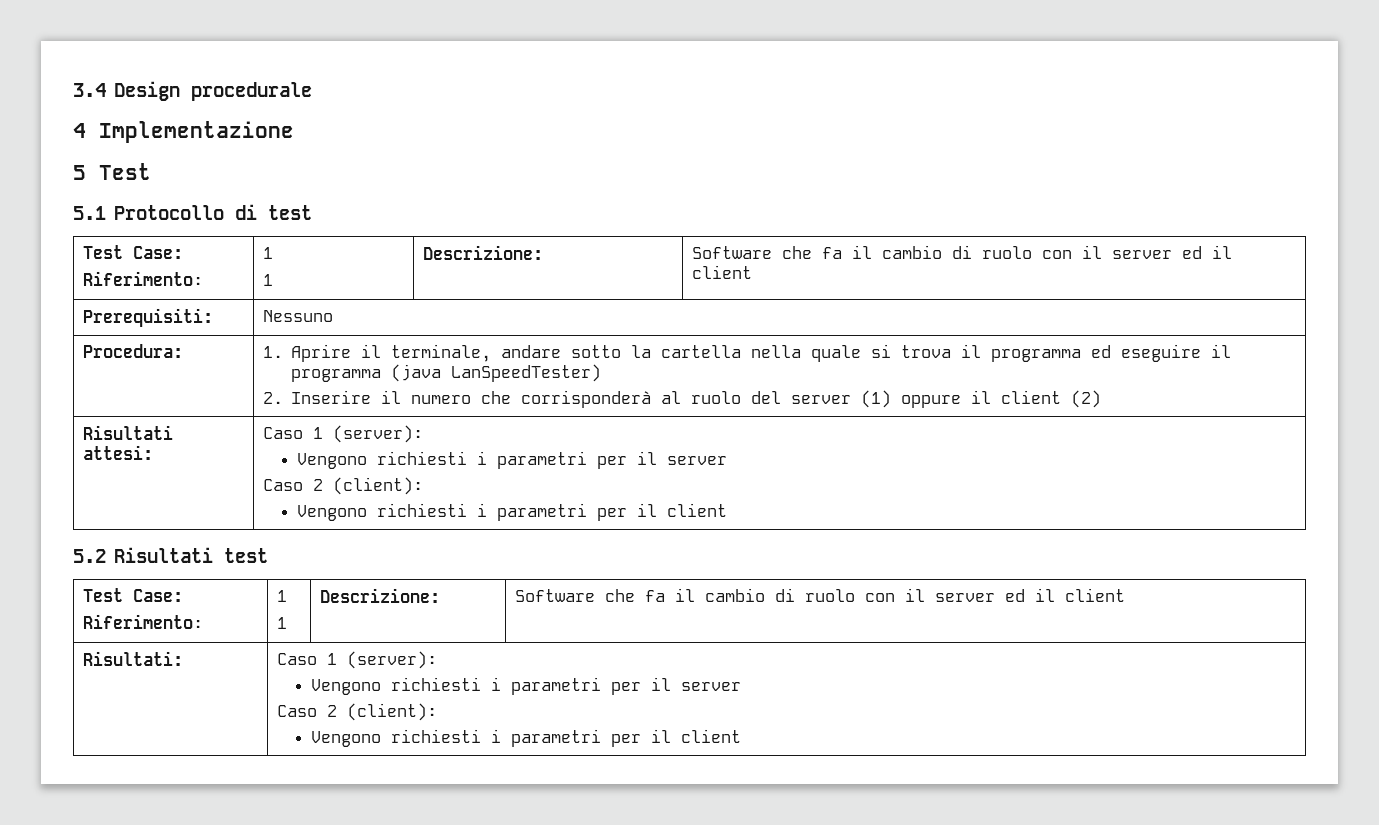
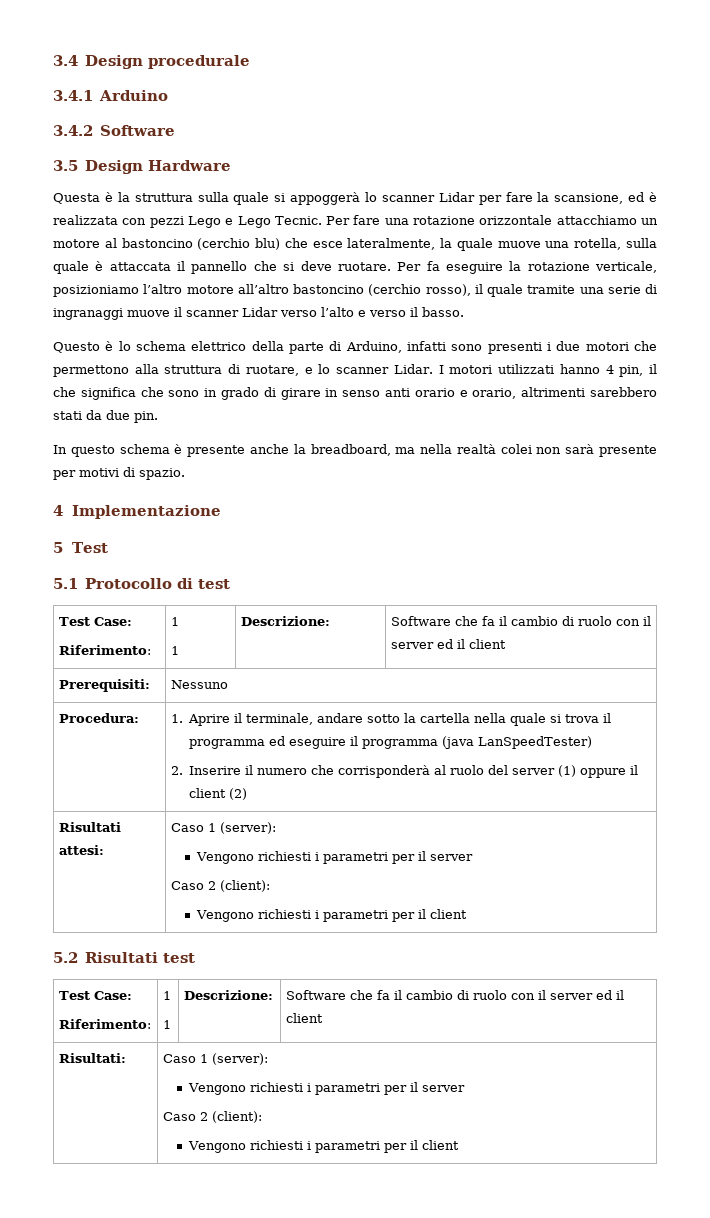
+ 3.4.1 Arduino
+ 3.4.2 Software
+ 3.5 Design Hardware
+ Questa è la struttura sulla quale si appoggerà lo scanner Lidar per fare la scansione, ed è realizzata con pezzi Lego e Lego Tecnic. Per fare una rotazione orizzontale attacchiamo un motore al bastoncino (cerchio blu) che esce lateralmente, la quale muove una rotella, sulla quale è attaccata il pannello che si deve ruotare. Per fa eseguire la rotazione verticale, posizioniamo l’altro motore all’altro bastoncino (cerchio rosso), il quale tramite una serie di ingranaggi muove il scanner Lidar verso l’alto e verso il basso.
+ Questo è lo schema elettrico della parte di Arduino, infatti sono presenti i due motori che permettono alla struttura di ruotare, e lo scanner Lidar. I motori utilizzati hanno 4 pin, il che significa che sono in grado di girare in senso anti orario e orario, altrimenti sarebbero stati da due pin.
+ In questo schema è presente anche la breadboard, ma nella realtà colei non sarà presente per motivi di spazio.

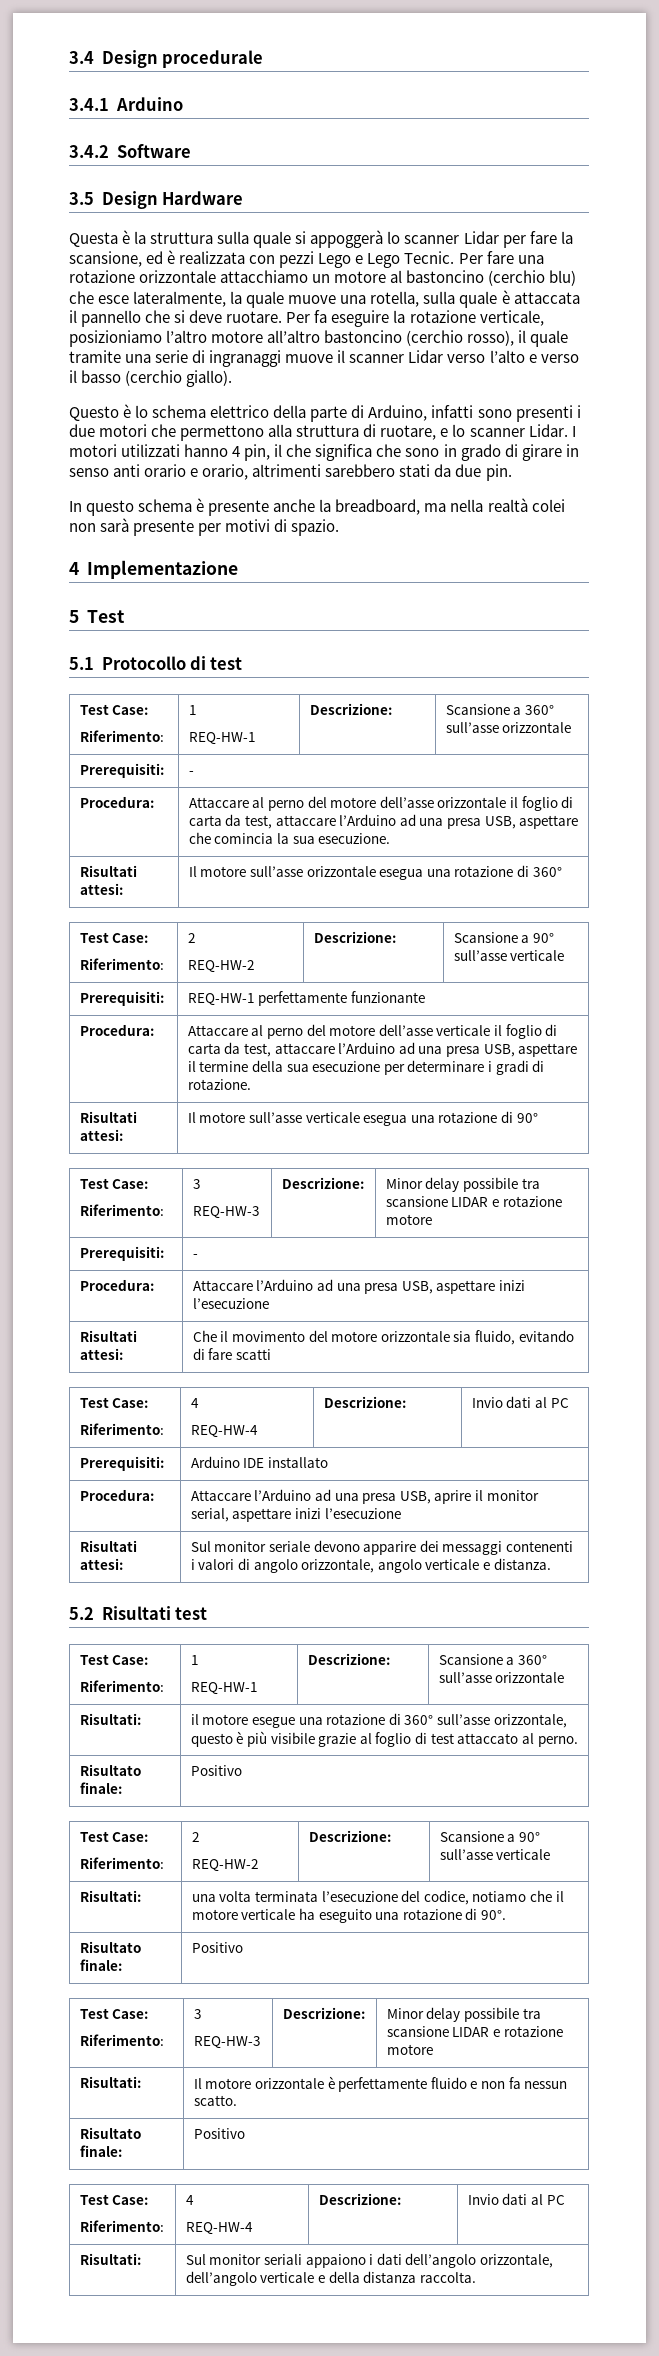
- Per fa eseguire la rotazione verticale, posizioniamo l’altro motore all’altro bastoncino (cerchio rosso), il quale tramite una serie di ingranaggi muove il scanner Lidar verso l’alto e verso il basso.
+ Per fa eseguire la rotazione verticale, posizioniamo l’altro motore all’altro bastoncino (cerchio rosso), il quale tramite una serie di ingranaggi muove il scanner Lidar verso l’alto e verso il basso (cerchio giallo).
  5.1 Protocollo di test
  Test Case:
  Riferimento: | 1
- 1 | Descrizione: | Software che fa il cambio di ruolo con il server ed il client
- Prerequisiti: | Nessuno
- Procedura: | 1. Aprire il terminale, andare sotto la cartella nella quale si trova il programma ed eseguire il programma (java LanSpeedTester)
- 2. Inserire il numero che corrisponderà al ruolo del server (1) oppure il client (2)
- Risultati attesi: | Caso 1 (server):
- Vengono richiesti i parametri per il server
- Caso 2 (client):
- Vengono richiesti i parametri per il client
+ REQ-HW-1 | Descrizione: | Scansione a 360° sull’asse orizzontale
+ Prerequisiti: | -
+ Procedura: | Attaccare al perno del motore dell’asse orizzontale il foglio di carta da test, attaccare l’Arduino ad una presa USB, aspettare che comincia la sua esecuzione.
+ Risultati attesi: | Il motore sull’asse orizzontale esegua una rotazione di 360°
+ Test Case:
+ Riferimento: | 2
+ REQ-HW-2 | Descrizione: | Scansione a 90° sull’asse verticale
+ Prerequisiti: | REQ-HW-1 perfettamente funzionante
+ Procedura: | Attaccare al perno del motore dell’asse verticale il foglio di carta da test, attaccare l’Arduino ad una presa USB, aspettare il termine della sua esecuzione per determinare i gradi di rotazione.
+ Risultati attesi: | Il motore sull’asse verticale esegua una rotazione di 90°
+ Test Case:
+ Riferimento: | 3
+ REQ-HW-3 | Descrizione: | Minor delay possibile tra scansione LIDAR e rotazione motore
+ Prerequisiti: | -
+ Procedura: | Attaccare l’Arduino ad una presa USB, aspettare inizi l’esecuzione
+ Risultati attesi: | Che il movimento del motore orizzontale sia fluido, evitando di fare scatti
+ Test Case:
+ Riferimento: | 4
+ REQ-HW-4 | Descrizione: | Invio dati al PC
+ Prerequisiti: | Arduino IDE installato
+ Procedura: | Attaccare l’Arduino ad una presa USB, aprire il monitor serial, aspettare inizi l’esecuzione
+ Risultati attesi: | Sul monitor seriale devono apparire dei messaggi contenenti i valori di angolo orizzontale, angolo verticale e distanza.
  5.2 Risultati test
  Test Case:
  Riferimento: | 1
- 1 | Descrizione: | Software che fa il cambio di ruolo con il server ed il client
- Risultati: | Caso 1 (server):
- Vengono richiesti i parametri per il server
- Caso 2 (client):
- Vengono richiesti i parametri per il client
+ REQ-HW-1 | Descrizione: | Scansione a 360° sull’asse orizzontale
+ Risultati: | il motore esegue una rotazione di 360° sull’asse orizzontale, questo è più visibile grazie al foglio di test attaccato al perno.
+ Risultato finale: | Positivo
+ Test Case:
+ Riferimento: | 2
+ REQ-HW-2 | Descrizione: | Scansione a 90° sull’asse verticale
+ Risultati: | una volta terminata l’esecuzione del codice, notiamo che il motore verticale ha eseguito una rotazione di 90°.
+ Risultato finale: | Positivo
+ Test Case:
+ Riferimento: | 3
+ REQ-HW-3 | Descrizione: | Minor delay possibile tra scansione LIDAR e rotazione motore
+ Risultati: | Il motore orizzontale è perfettamente fluido e non fa nessun scatto.
+ Risultato finale: | Positivo
+ Test Case:
+ Riferimento: | 4
+ REQ-HW-4 | Descrizione: | Invio dati al PC
+ Risultati: | Sul monitor seriali appaiono i dati dell’angolo orizzontale, dell’angolo verticale e della distanza raccolta.

